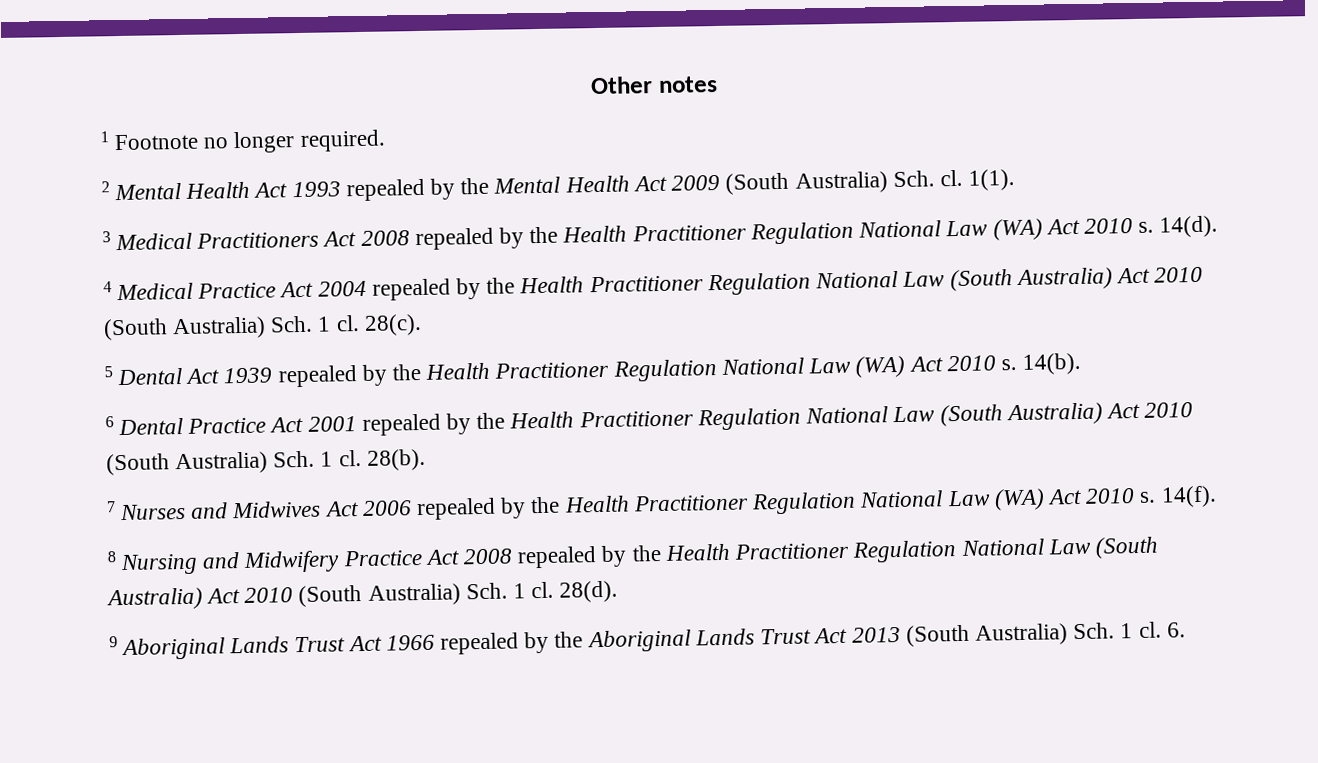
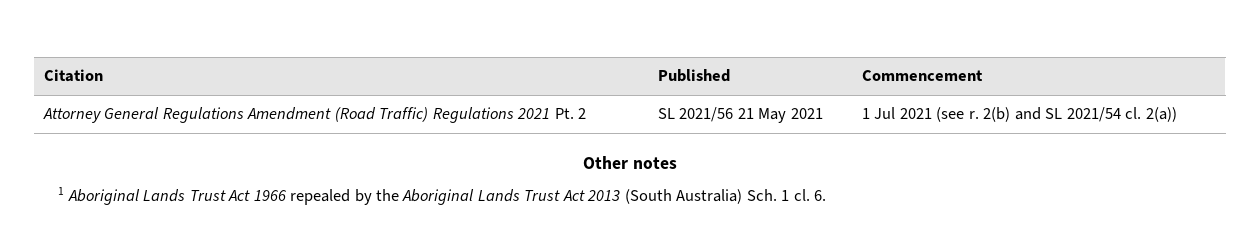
+ Citation | Published | Commencement
+ Attorney General Regulations Amendment (Road Traffic) Regulations 2021 Pt. 2 | SL 2021/56 21 May 2021 | 1 Jul 2021 (see r. 2(b) and SL 2021/54 cl. 2(a))
  Other notes
- 1 Footnote no longer required.
- 2 Mental Health Act 1993 repealed by the Mental Health Act 2009 (South Australia) Sch. cl. 1(1).
- 3 Medical Practitioners Act 2008 repealed by the Health Practitioner Regulation National Law (WA) Act 2010 s. 14(d).
- 4 Medical Practice Act 2004 repealed by the Health Practitioner Regulation National Law (South Australia) Act 2010 (South Australia) Sch. 1 cl. 28(c).
- 5 Dental Act 1939 repealed by the Health Practitioner Regulation National Law (WA) Act 2010 s. 14(b).
- 6 Dental Practice Act 2001 repealed by the Health Practitioner Regulation National Law (South Australia) Act 2010 (South Australia) Sch. 1 cl. 28(b).
- 7 Nurses and Midwives Act 2006 repealed by the Health Practitioner Regulation National Law (WA) Act 2010 s. 14(f).
- 8 Nursing and Midwifery Practice Act 2008 repealed by the Health Practitioner Regulation National Law (South Australia) Act 2010 (South Australia) Sch. 1 cl. 28(d).
- 9 Aboriginal Lands Trust Act 1966 repealed by the Aboriginal Lands Trust Act 2013 (South Australia) Sch. 1 cl.
+ 1 Aboriginal Lands Trust Act 1966 repealed by the Aboriginal Lands Trust Act 2013 (South Australia) Sch. 1 cl.

